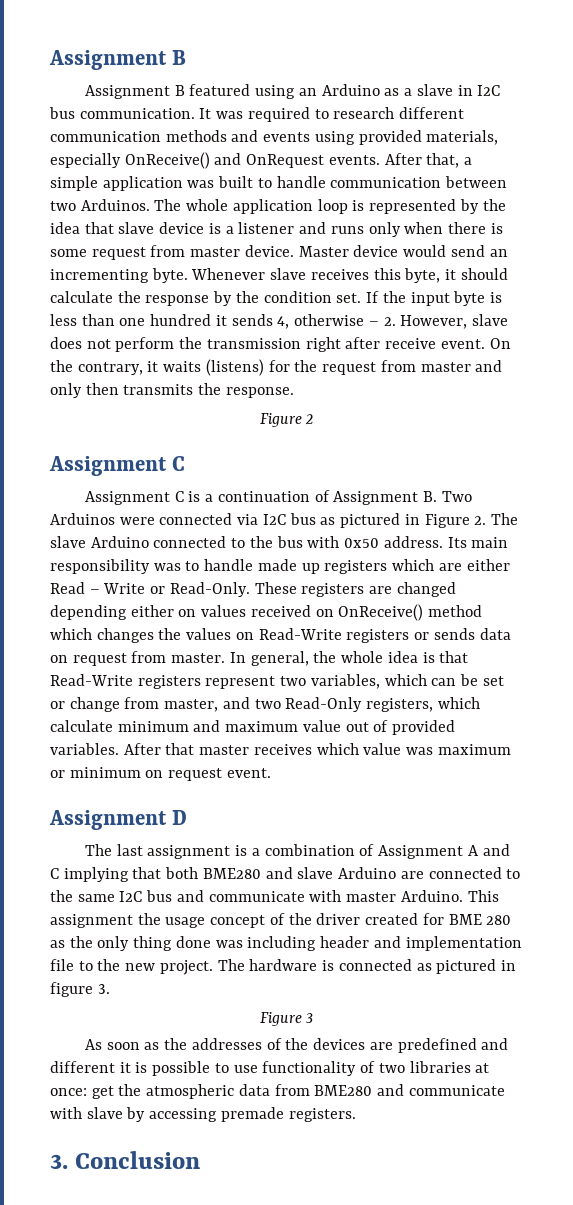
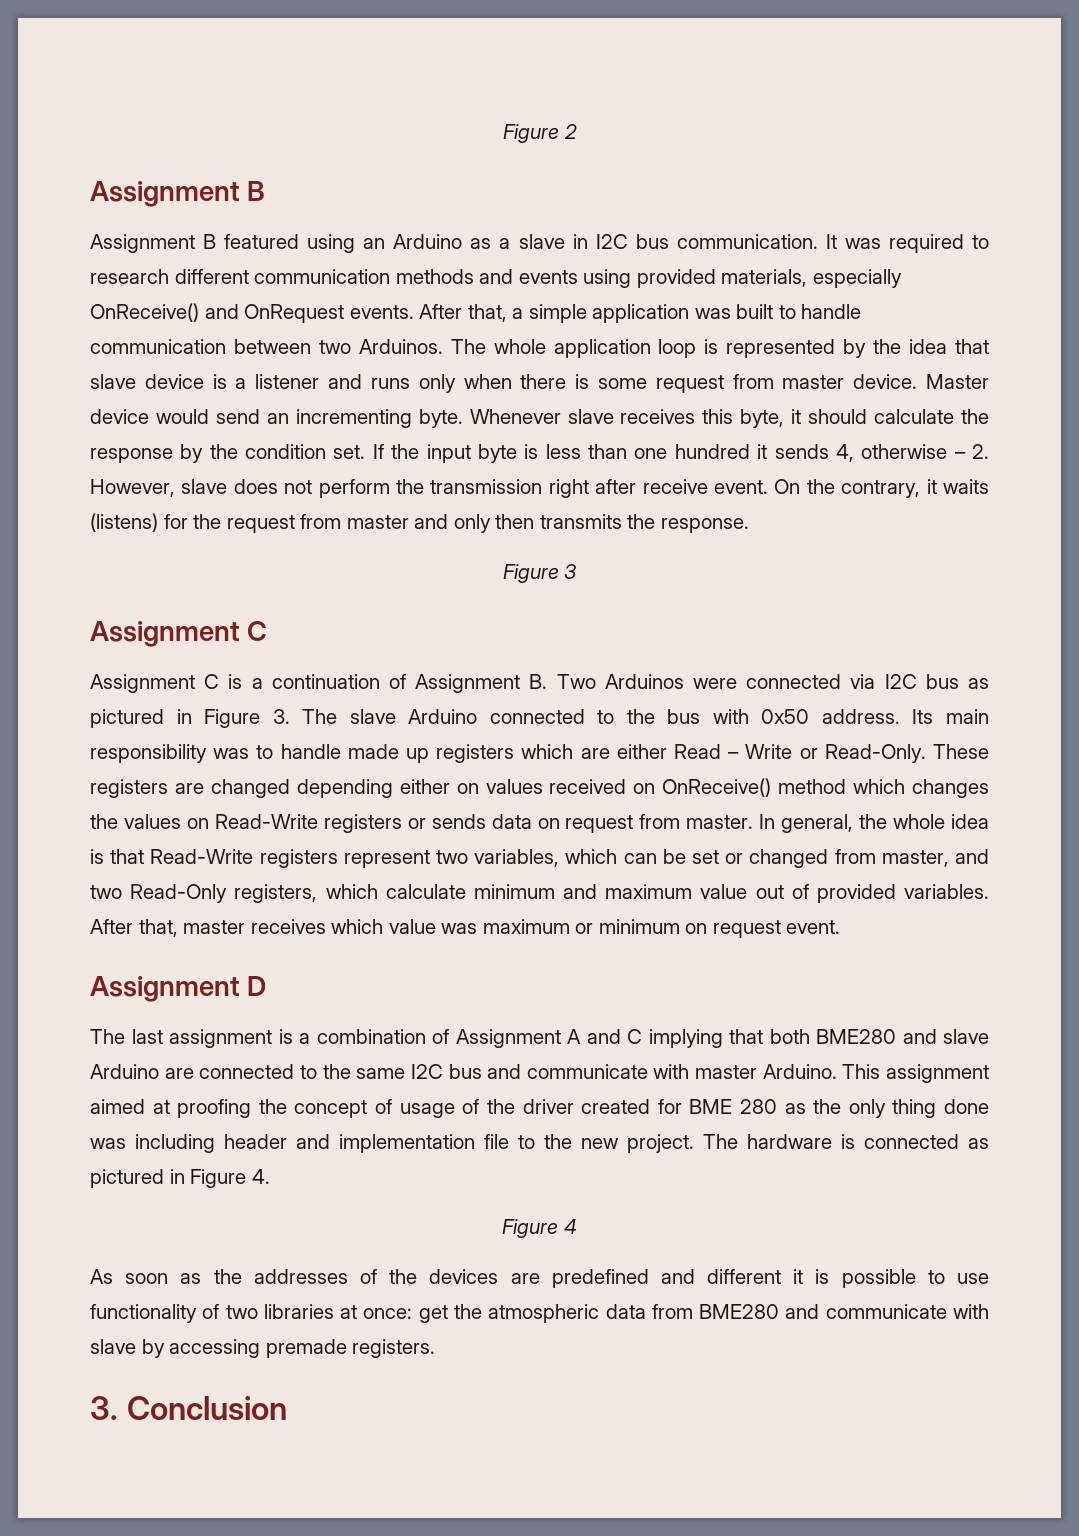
+ Figure 2
- Figure 2
+ Figure 3
- Assignment C is a continuation of Assignment B. Two Arduinos were connected via I2C bus as pictured in Figure 2. The slave Arduino connected to the bus with 0x50 address.
+ Assignment C is a continuation of Assignment B. Two Arduinos were connected via I2C bus as pictured in Figure 3. The slave Arduino connected to the bus with 0x50 address.
- In general, the whole idea is that Read-Write registers represent two variables, which can be set or change from master, and two Read-Only registers, which calculate minimum and maximum value out of provided variables.
+ In general, the whole idea is that Read-Write registers represent two variables, which can be set or changed from master, and two Read-Only registers, which calculate minimum and maximum value out of provided variables.
- After that master receives which value was maximum or minimum on request event.
+ After that, master receives which value was maximum or minimum on request event.
- This assignment the usage concept of the driver created for BME 280 as the only thing done was including header and implementation file to the new project.
+ This assignment aimed at proofing the concept of usage of the driver created for BME 280 as the only thing done was including header and implementation file to the new project.
- The hardware is connected as pictured in figure 3.
- Figure 3
+ The hardware is connected as pictured in Figure 4.
+ Figure 4

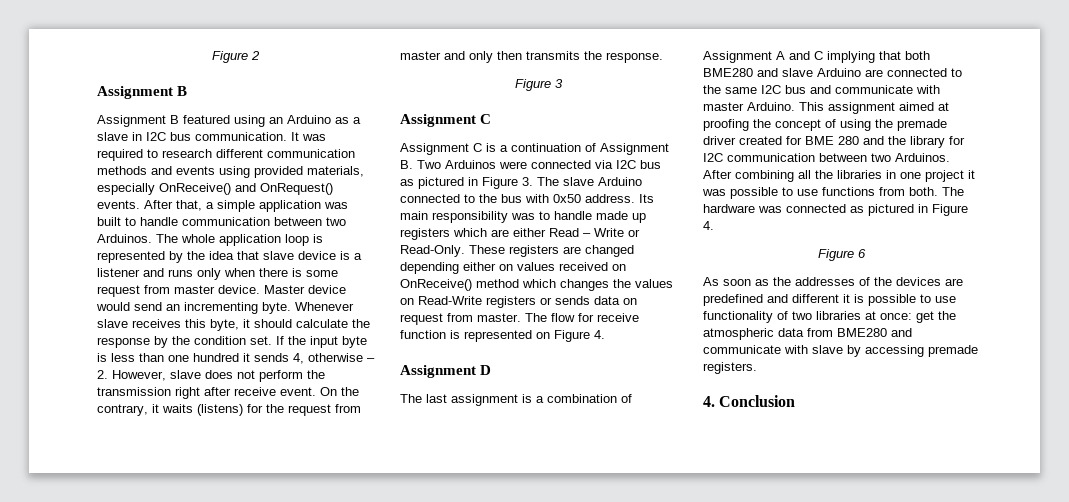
- It was required to research different communication methods and events using provided materials, especially OnReceive() and OnRequest events.
+ It was required to research different communication methods and events using provided materials, especially OnReceive() and OnRequest() events.
- In general, the whole idea is that Read-Write registers represent two variables, which can be set or changed from master, and two Read-Only registers, which calculate minimum and maximum value out of provided variables. After that, master receives which value was maximum or minimum on request event.
+ The flow for receive function is represented on Figure 4.
- This assignment aimed at proofing the concept of usage of the driver created for BME 280 as the only thing done was including header and implementation file to the new project.
+ This assignment aimed at proofing the concept of using the premade driver created for BME 280 and the library for I2C communication between two Arduinos. After combining all the libraries in one project it was possible to use functions from both.
- The hardware is connected as pictured in Figure 4.
+ The hardware was connected as pictured in Figure 4.
- Figure 4
+ Figure 6
- 3. Conclusion
+ 4. Conclusion

